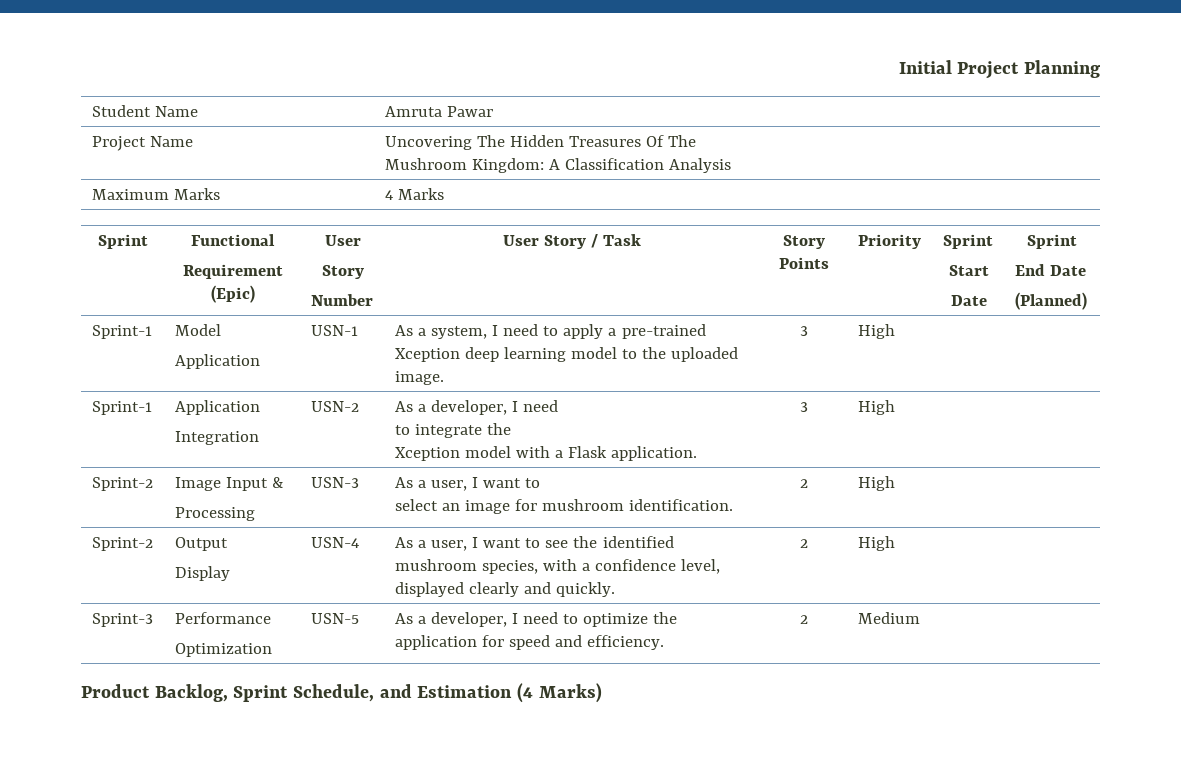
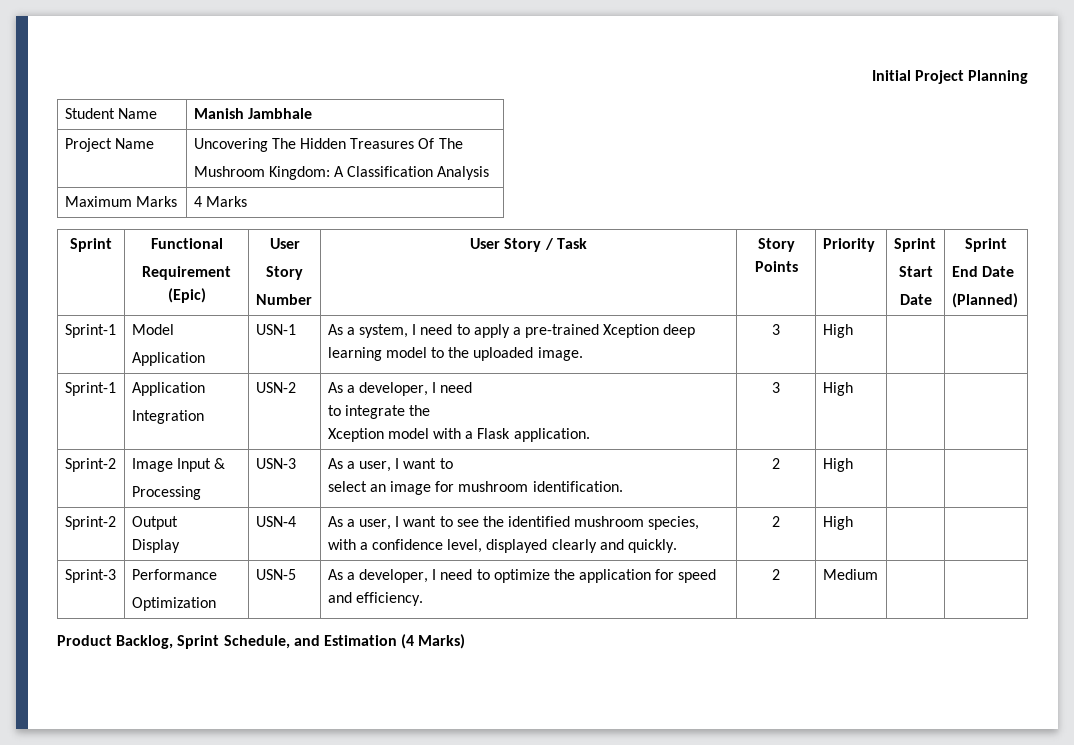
- Student Name | Amruta Pawar
+ Student Name | Manish Jambhale

